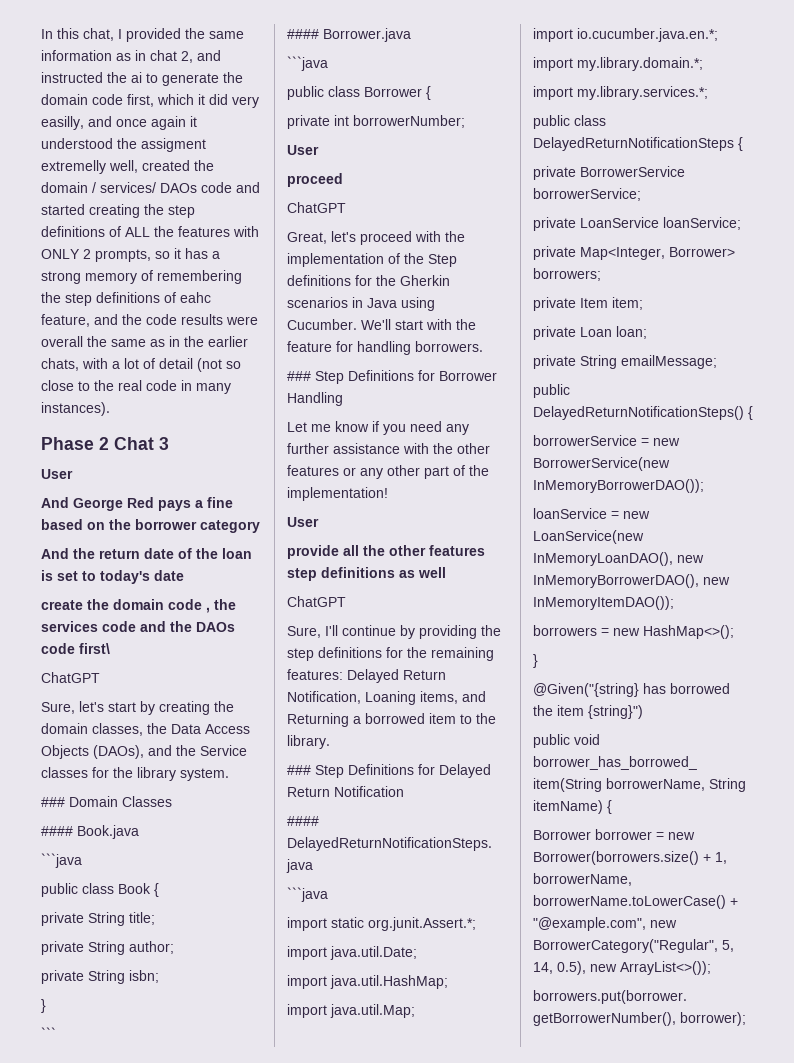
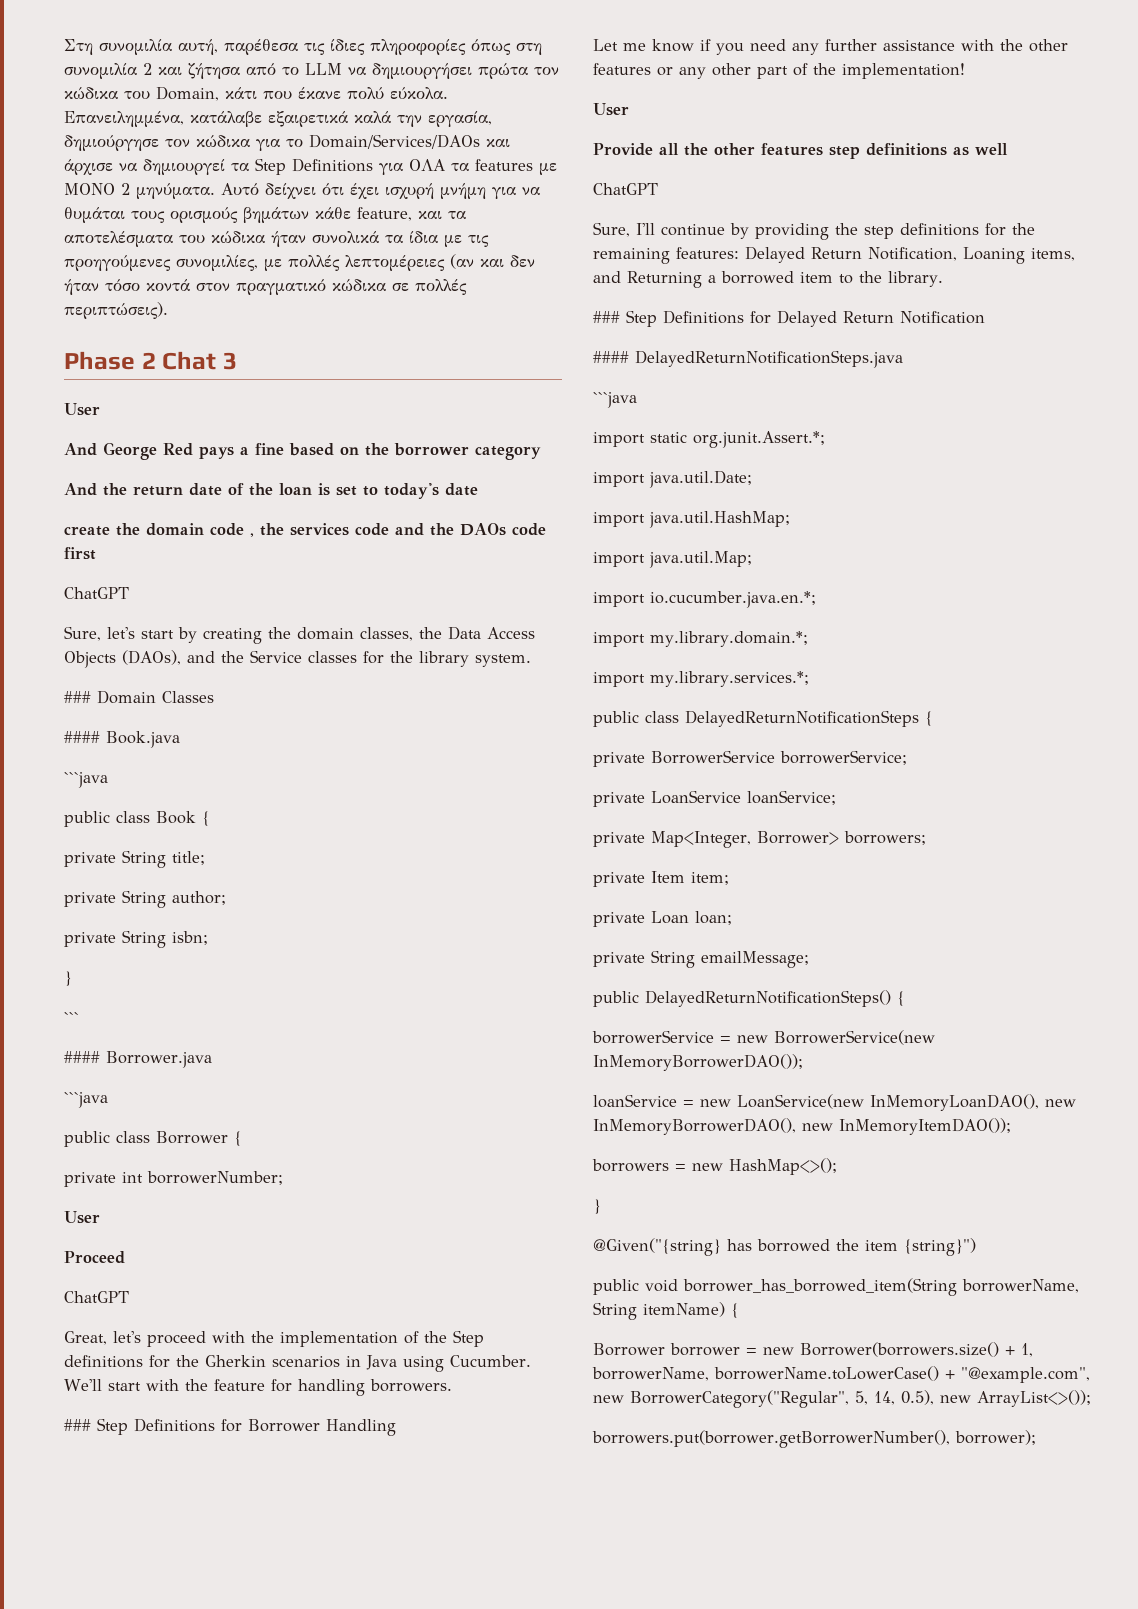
- In this chat, I provided the same information as in chat 2, and instructed the ai to generate the domain code first, which it did very easilly, and once again it understood the assigment extremelly well, created the domain / services/ DAOs code and started creating the step definitions of ALL the features with ONLY 2 prompts, so it has a strong memory of remembering the step definitions of eahc feature, and the code results were overall the same as in the earlier chats, with a lot of detail (not so close to the real code in many instances).
+ Στη συνομιλία αυτή, παρέθεσα τις ίδιες πληροφορίες όπως στη συνομιλία 2 και ζήτησα από το LLM να δημιουργήσει πρώτα τον κώδικα του Domain, κάτι που έκανε πολύ εύκολα. Επανειλημμένα, κατάλαβε εξαιρετικά καλά την εργασία, δημιούργησε τον κώδικα για το Domain/Services/DAOs και άρχισε να δημιουργεί τα Step Definitions για ΟΛΑ τα features με ΜΟΝΟ 2 μηνύματα. Αυτό δείχνει ότι έχει ισχυρή μνήμη για να θυμάται τους ορισμούς βημάτων κάθε feature, και τα αποτελέσματα του κώδικα ήταν συνολικά τα ίδια με τις προηγούμενες συνομιλίες, με πολλές λεπτομέρειες (αν και δεν ήταν τόσο κοντά στον πραγματικό κώδικα σε πολλές περιπτώσεις).
- create the domain code , the services code and the DAOs code first\
+ create the domain code , the services code and the DAOs code first
  private int borrowerNumber;
  User
- proceed
+ Proceed
- provide all the other features step definitions as well
+ Provide all the other features step definitions as well

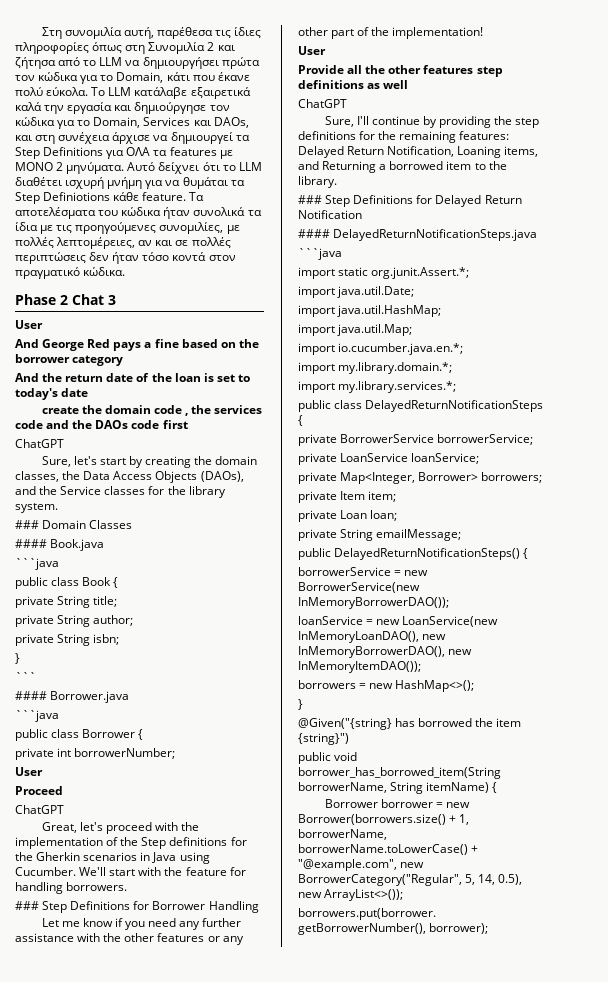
- Στη συνομιλία αυτή, παρέθεσα τις ίδιες πληροφορίες όπως στη συνομιλία 2 και ζήτησα από το LLM να δημιουργήσει πρώτα τον κώδικα του Domain, κάτι που έκανε πολύ εύκολα.
+ Στη συνομιλία αυτή, παρέθεσα τις ίδιες πληροφορίες όπως στη Συνομιλία 2 και ζήτησα από το LLM να δημιουργήσει πρώτα τον κώδικα για το Domain, κάτι που έκανε πολύ εύκολα.
- Επανειλημμένα, κατάλαβε εξαιρετικά καλά την εργασία, δημιούργησε τον κώδικα για το Domain/Services/DAOs και άρχισε να δημιουργεί τα Step Definitions για ΟΛΑ τα features με ΜΟΝΟ 2 μηνύματα.
+ Το LLM κατάλαβε εξαιρετικά καλά την εργασία και δημιούργησε τον κώδικα για το Domain, Services και DAOs, και στη συνέχεια άρχισε να δημιουργεί τα Step Definitions για ΟΛΑ τα features με ΜΟΝΟ 2 μηνύματα.
- Αυτό δείχνει ότι έχει ισχυρή μνήμη για να θυμάται τους ορισμούς βημάτων κάθε feature, και τα αποτελέσματα του κώδικα ήταν συνολικά τα ίδια με τις προηγούμενες συνομιλίες, με πολλές λεπτομέρειες (αν και δεν ήταν τόσο κοντά στον πραγματικό κώδικα σε πολλές περιπτώσεις).
+ Αυτό δείχνει ότι το LLM διαθέτει ισχυρή μνήμη για να θυμάται τα Step Definiotions κάθε feature. Τα αποτελέσματα του κώδικα ήταν συνολικά τα ίδια με τις προηγούμενες συνομιλίες, με πολλές λεπτομέρειες, αν και σε πολλές περιπτώσεις δεν ήταν τόσο κοντά στον πραγματικό κώδικα.

